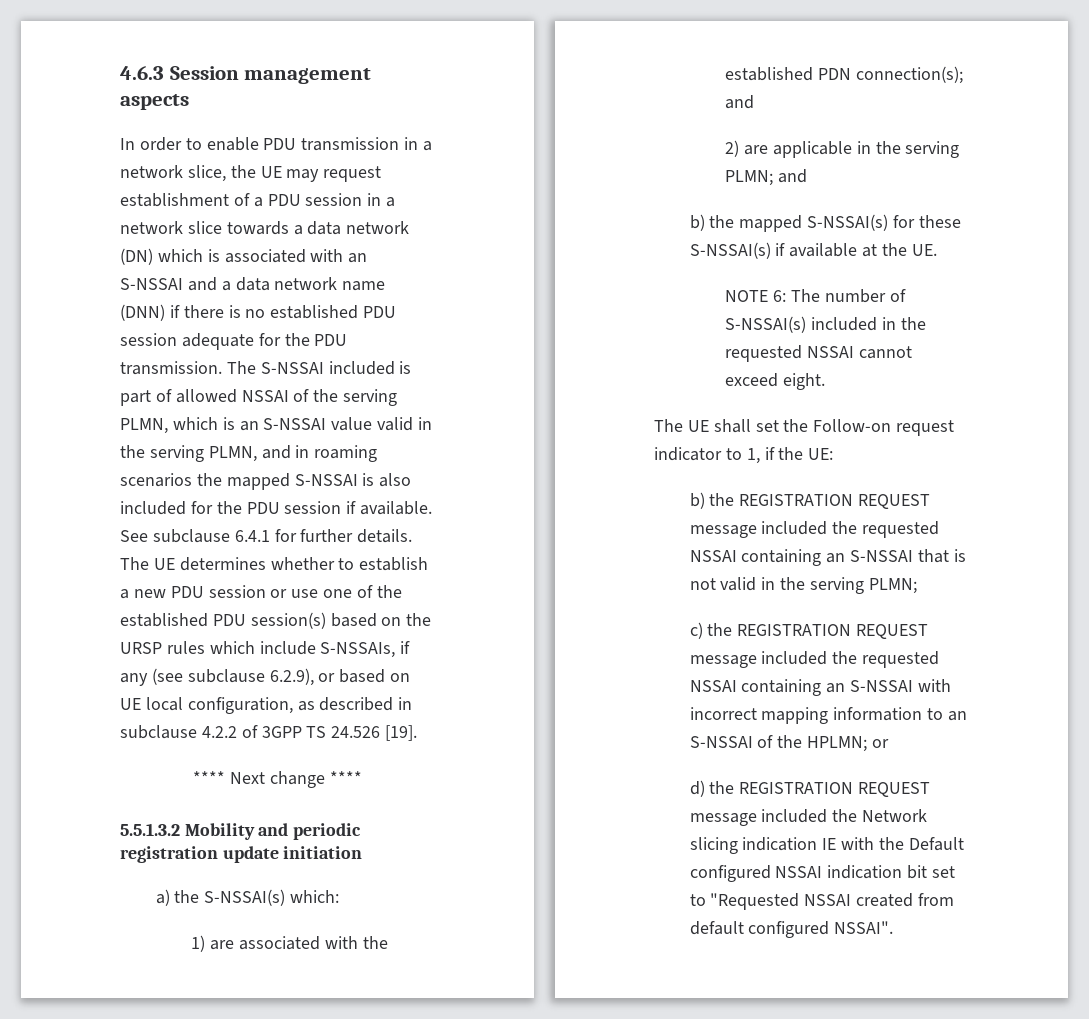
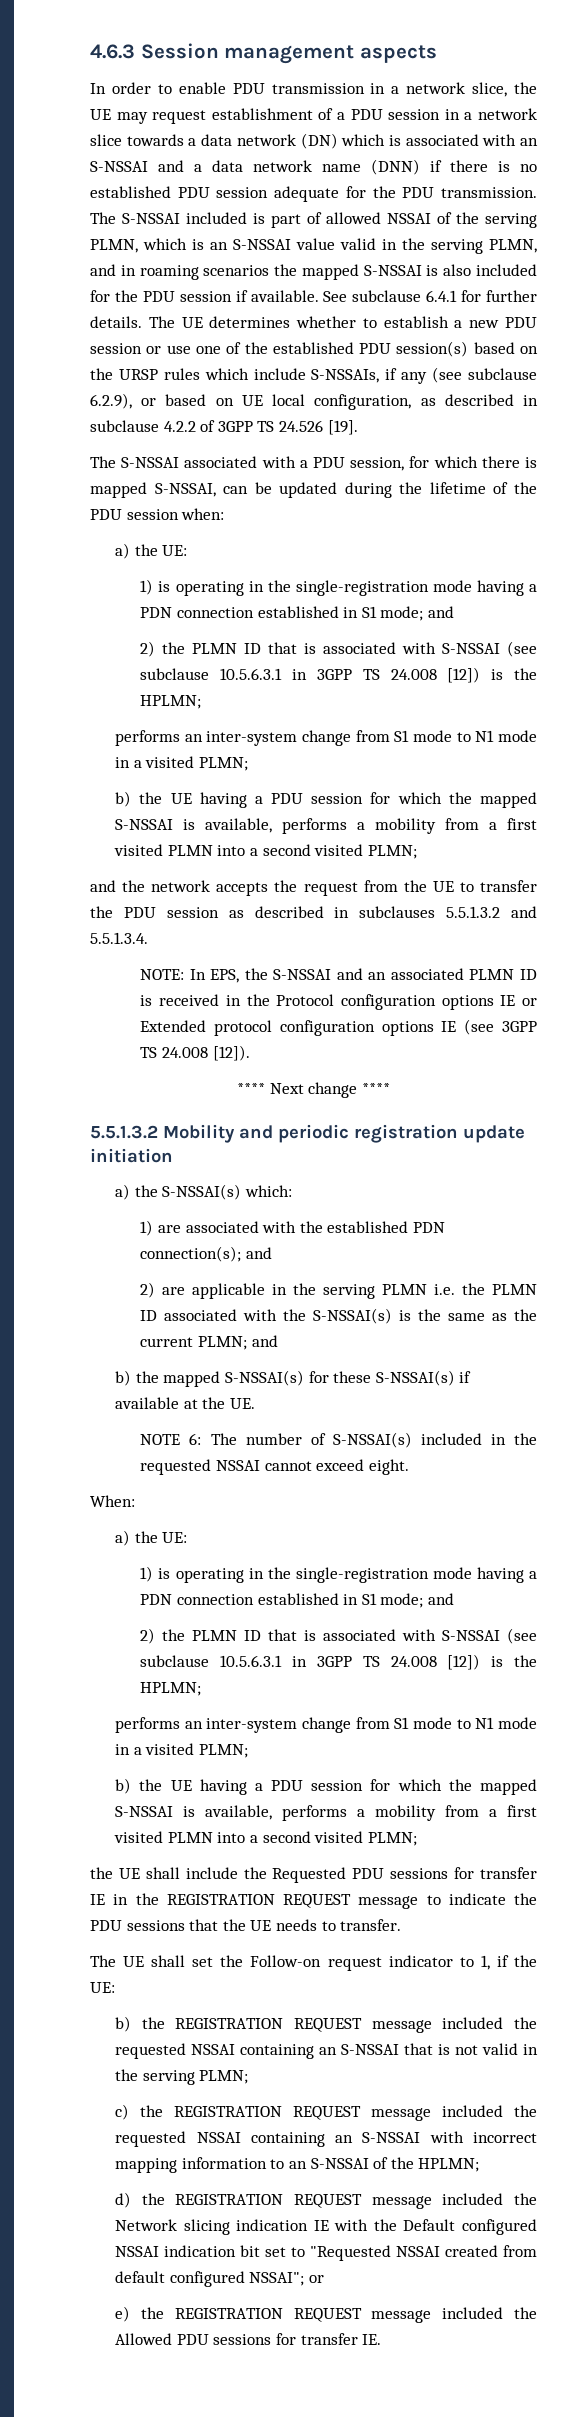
+ The S-NSSAI associated with a PDU session, for which there is mapped S-NSSAI, can be updated during the lifetime of the PDU session when:
+ a) the UE:
+ 1) is operating in the single-registration mode having a PDN connection established in S1 mode; and
+ 2) the PLMN ID that is associated with S-NSSAI (see subclause 10.5.6.3.1 in 3GPP TS 24.008 [12]) is the HPLMN;
+ performs an inter-system change from S1 mode to N1 mode in a visited PLMN;
+ b) the UE having a PDU session for which the mapped S-NSSAI is available, performs a mobility from a first visited PLMN into a second visited PLMN;
+ and the network accepts the request from the UE to transfer the PDU session as described in subclauses 5.5.1.3.2 and 5.5.1.3.4.
+ NOTE: In EPS, the S-NSSAI and an associated PLMN ID is received in the Protocol configuration options IE or Extended protocol configuration options IE (see 3GPP TS 24.008 [12]).
- 2) are applicable in the serving PLMN; and
+ 2) are applicable in the serving PLMN i.e. the PLMN ID associated with the S-NSSAI(s) is the same as the current PLMN; and
+ When:
+ a) the UE:
+ 1) is operating in the single-registration mode having a PDN connection established in S1 mode; and
+ 2) the PLMN ID that is associated with S-NSSAI (see subclause 10.5.6.3.1 in 3GPP TS 24.008 [12]) is the HPLMN;
+ performs an inter-system change from S1 mode to N1 mode in a visited PLMN;
+ b) the UE having a PDU session for which the mapped S-NSSAI is available, performs a mobility from a first visited PLMN into a second visited PLMN;
+ the UE shall include the Requested PDU sessions for transfer IE in the REGISTRATION REQUEST message to indicate the PDU sessions that the UE needs to transfer.
- c) the REGISTRATION REQUEST message included the requested NSSAI containing an S-NSSAI with incorrect mapping information to an S-NSSAI of the HPLMN; or
+ c) the REGISTRATION REQUEST message included the requested NSSAI containing an S-NSSAI with incorrect mapping information to an S-NSSAI of the HPLMN;
- d) the REGISTRATION REQUEST message included the Network slicing indication IE with the Default configured NSSAI indication bit set to "Requested NSSAI created from default configured NSSAI".
+ d) the REGISTRATION REQUEST message included the Network slicing indication IE with the Default configured NSSAI indication bit set to "Requested NSSAI created from default configured NSSAI"; or
+ e) the REGISTRATION REQUEST message included the Allowed PDU sessions for transfer IE.

